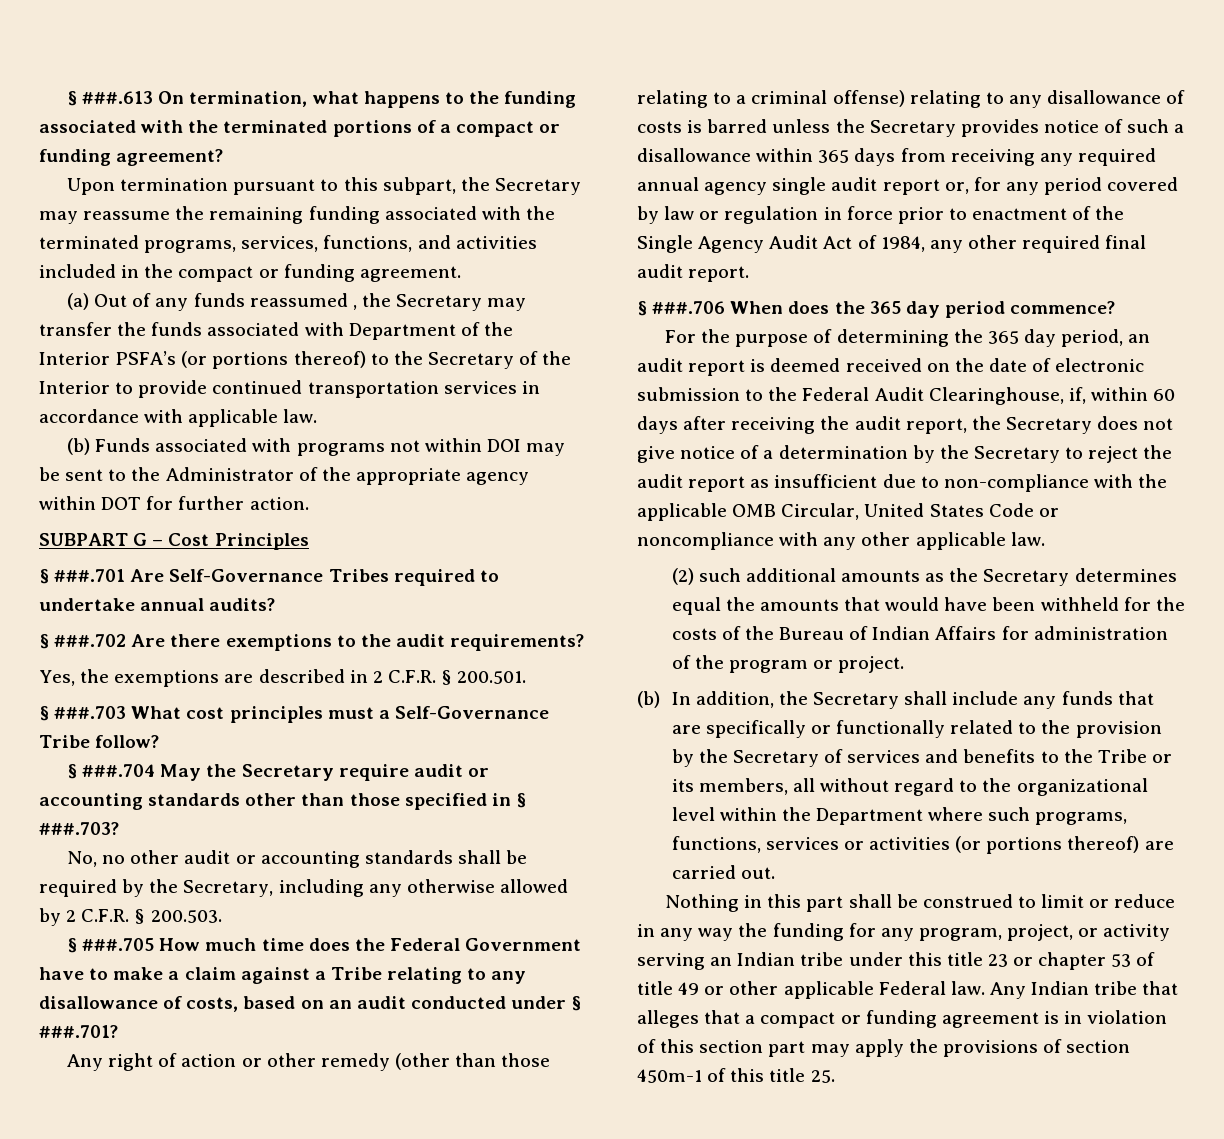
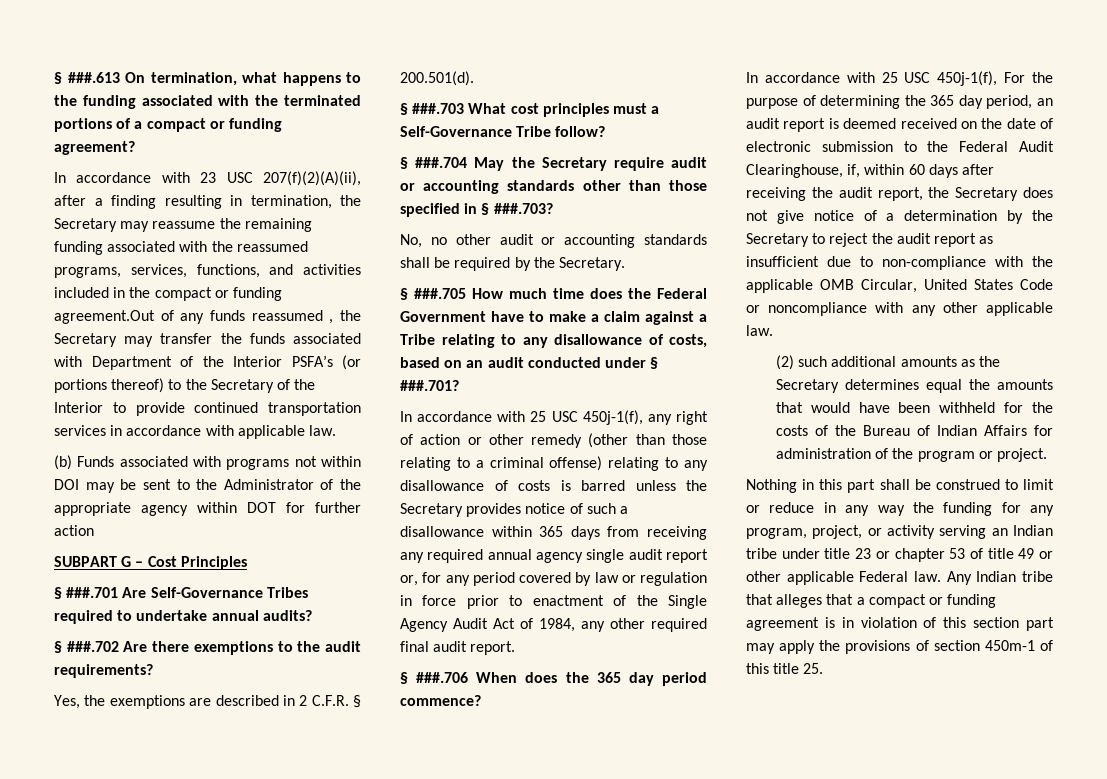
- Upon termination pursuant to this subpart, the Secretary may reassume the remaining funding associated with the terminated programs, services, functions, and activities included in the compact or funding agreement.
- (a) Out of any funds reassumed , the Secretary may transfer the funds associated with Department of the Interior PSFA’s (or portions thereof) to the Secretary of the Interior to provide continued transportation services in accordance with applicable law.
+ In accordance with 23 USC 207(f)(2)(A)(ii), after a finding resulting in termination, the Secretary may reassume the remaining funding associated with the reassumed programs, services, functions, and activities included in the compact or funding agreement.Out of any funds reassumed , the Secretary may transfer the funds associated with Department of the Interior PSFA’s (or portions thereof) to the Secretary of the Interior to provide continued transportation services in accordance with applicable law.
- (b) Funds associated with programs not within DOI may be sent to the Administrator of the appropriate agency within DOT for further action.
+ (b) Funds associated with programs not within DOI may be sent to the Administrator of the appropriate agency within DOT for further action
- Yes, the exemptions are described in 2 C.F.R. § 200.501.
+ Yes, the exemptions are described in 2 C.F.R. § 200.501(d).
- No, no other audit or accounting standards shall be required by the Secretary, including any otherwise allowed by 2 C.F.R. § 200.503.
+ No, no other audit or accounting standards shall be required by the Secretary.
- Any right of action or other remedy (other than those relating to a criminal offense) relating to any disallowance of costs is barred unless the Secretary provides notice of such a disallowance within 365 days from receiving any required annual agency single audit report or, for any period covered by law or regulation in force prior to enactment of the Single Agency Audit Act of 1984, any other required final audit report.
+ In accordance with 25 USC 450j-1(f), any right of action or other remedy (other than those relating to a criminal offense) relating to any disallowance of costs is barred unless the Secretary provides notice of such a disallowance within 365 days from receiving any required annual agency single audit report or, for any period covered by law or regulation in force prior to enactment of the Single Agency Audit Act of 1984, any other required final audit report.
- For the purpose of determining the 365 day period, an audit report is deemed received on the date of electronic submission to the Federal Audit Clearinghouse, if, within 60 days after receiving the audit report, the Secretary does not give notice of a determination by the Secretary to reject the audit report as insufficient due to non-compliance with the applicable OMB Circular, United States Code or noncompliance with any other applicable law.
+ In accordance with 25 USC 450j-1(f), For the purpose of determining the 365 day period, an audit report is deemed received on the date of electronic submission to the Federal Audit Clearinghouse, if, within 60 days after receiving the audit report, the Secretary does not give notice of a determination by the Secretary to reject the audit report as insufficient due to non-compliance with the applicable OMB Circular, United States Code or noncompliance with any other applicable law.
- (b) In addition, the Secretary shall include any funds that are specifically or functionally related to the provision by the Secretary of services and benefits to the Tribe or its members, all without regard to the organizational level within the Department where such programs, functions, services or activities (or portions thereof) are carried out.
- Nothing in this part shall be construed to limit or reduce in any way the funding for any program, project, or activity serving an Indian tribe under this title 23 or chapter 53 of title 49 or other applicable Federal law.
+ Nothing in this part shall be construed to limit or reduce in any way the funding for any program, project, or activity serving an Indian tribe under title 23 or chapter 53 of title 49 or other applicable Federal law.

